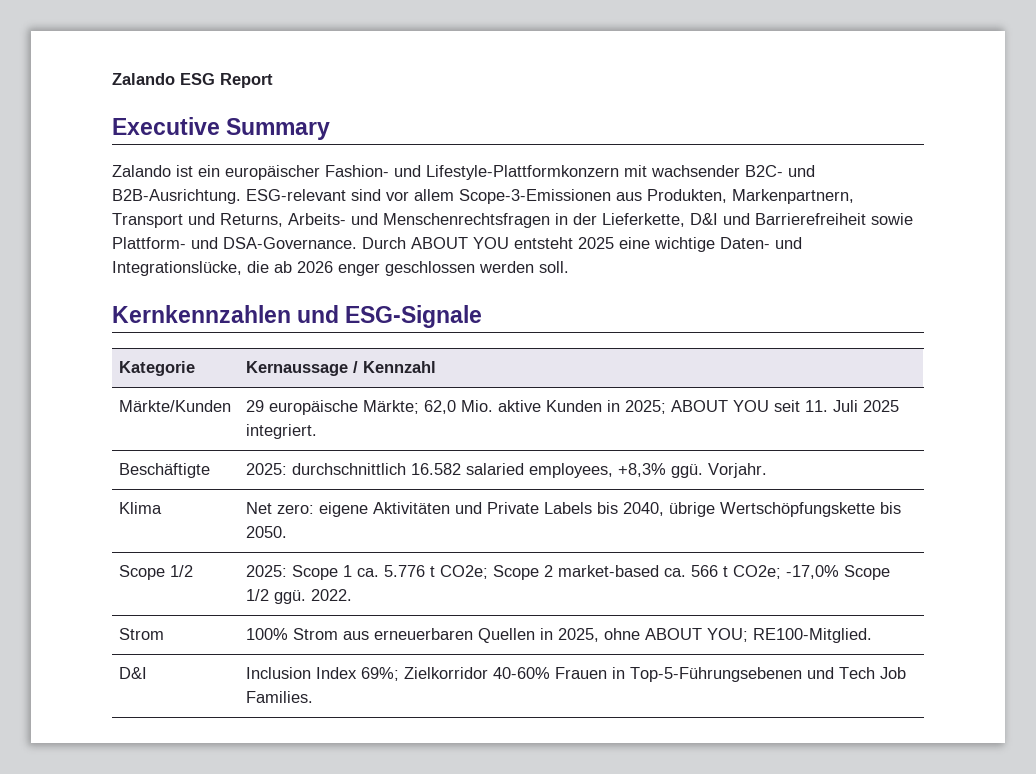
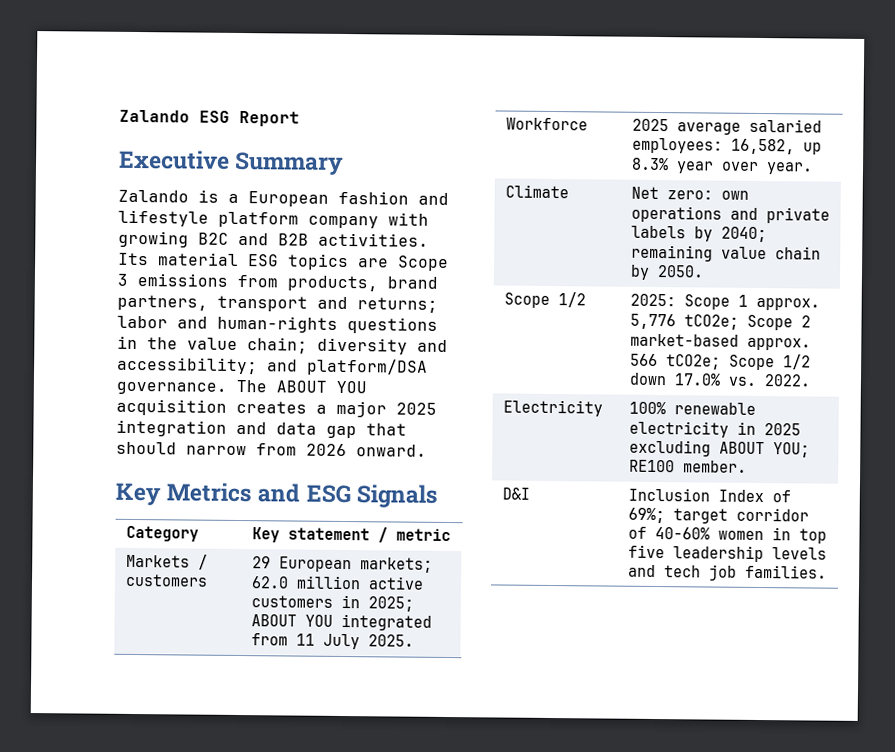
- Zalando ist ein europäischer Fashion- und Lifestyle-Plattformkonzern mit wachsender B2C- und B2B-Ausrichtung. ESG-relevant sind vor allem Scope-3-Emissionen aus Produkten, Markenpartnern, Transport und Returns, Arbeits- und Menschenrechtsfragen in der Lieferkette, D&I und Barrierefreiheit sowie Plattform- und DSA-Governance. Durch ABOUT YOU entsteht 2025 eine wichtige Daten- und Integrationslücke, die ab 2026 enger geschlossen werden soll.
- Kernkennzahlen und ESG-Signale
- Kategorie | Kernaussage / Kennzahl
- Märkte/Kunden | 29 europäische Märkte; 62,0 Mio. aktive Kunden in 2025; ABOUT YOU seit 11. Juli 2025 integriert.
- Beschäftigte | 2025: durchschnittlich 16.582 salaried employees, +8,3% ggü. Vorjahr.
- Klima | Net zero: eigene Aktivitäten und Private Labels bis 2040, übrige Wertschöpfungskette bis 2050.
+ Zalando is a European fashion and lifestyle platform company with growing B2C and B2B activities. Its material ESG topics are Scope 3 emissions from products, brand partners, transport and returns; labor and human-rights questions in the value chain; diversity and accessibility; and platform/DSA governance. The ABOUT YOU acquisition creates a major 2025 integration and data gap that should narrow from 2026 onward.
+ Key Metrics and ESG Signals
+ Category | Key statement / metric
+ Markets / customers | 29 European markets; 62.0 million active customers in 2025; ABOUT YOU integrated from 11 July 2025.
+ Workforce | 2025 average salaried employees: 16,582, up 8.3% year over year.
+ Climate | Net zero: own operations and private labels by 2040; remaining value chain by 2050.
- Scope 1/2 | 2025: Scope 1 ca. 5.776 t CO2e; Scope 2 market-based ca. 566 t CO2e; -17,0% Scope 1/2 ggü. 2022.
+ Scope 1/2 | 2025: Scope 1 approx. 5,776 tCO2e; Scope 2 market-based approx. 566 tCO2e; Scope 1/2 down 17.0% vs. 2022.
- Strom | 100% Strom aus erneuerbaren Quellen in 2025, ohne ABOUT YOU; RE100-Mitglied.
- D&I | Inclusion Index 69%; Zielkorridor 40-60% Frauen in Top-5-Führungsebenen und Tech Job Families.
+ Electricity | 100% renewable electricity in 2025 excluding ABOUT YOU; RE100 member.
+ D&I | Inclusion Index of 69%; target corridor of 40-60% women in top five leadership levels and tech job families.

